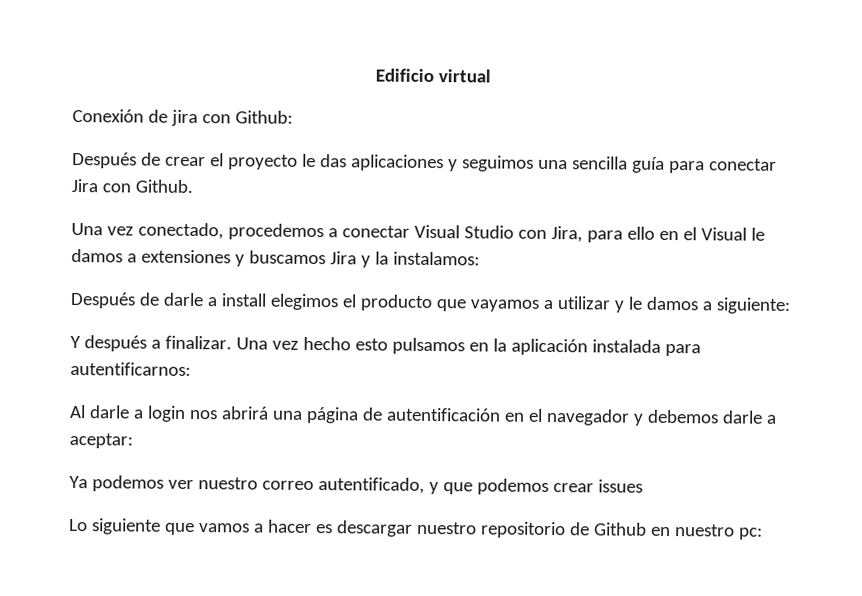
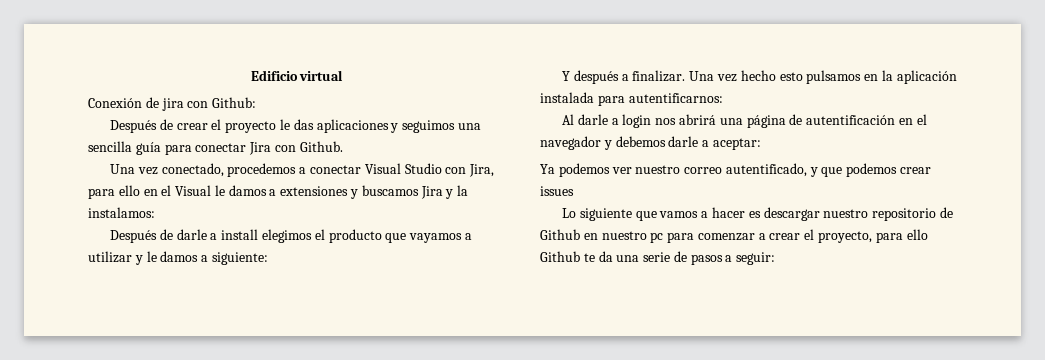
- Lo siguiente que vamos a hacer es descargar nuestro repositorio de Github en nuestro pc:
+ Lo siguiente que vamos a hacer es descargar nuestro repositorio de Github en nuestro pc para comenzar a crear el proyecto, para ello Github te da una serie de pasos a seguir:

